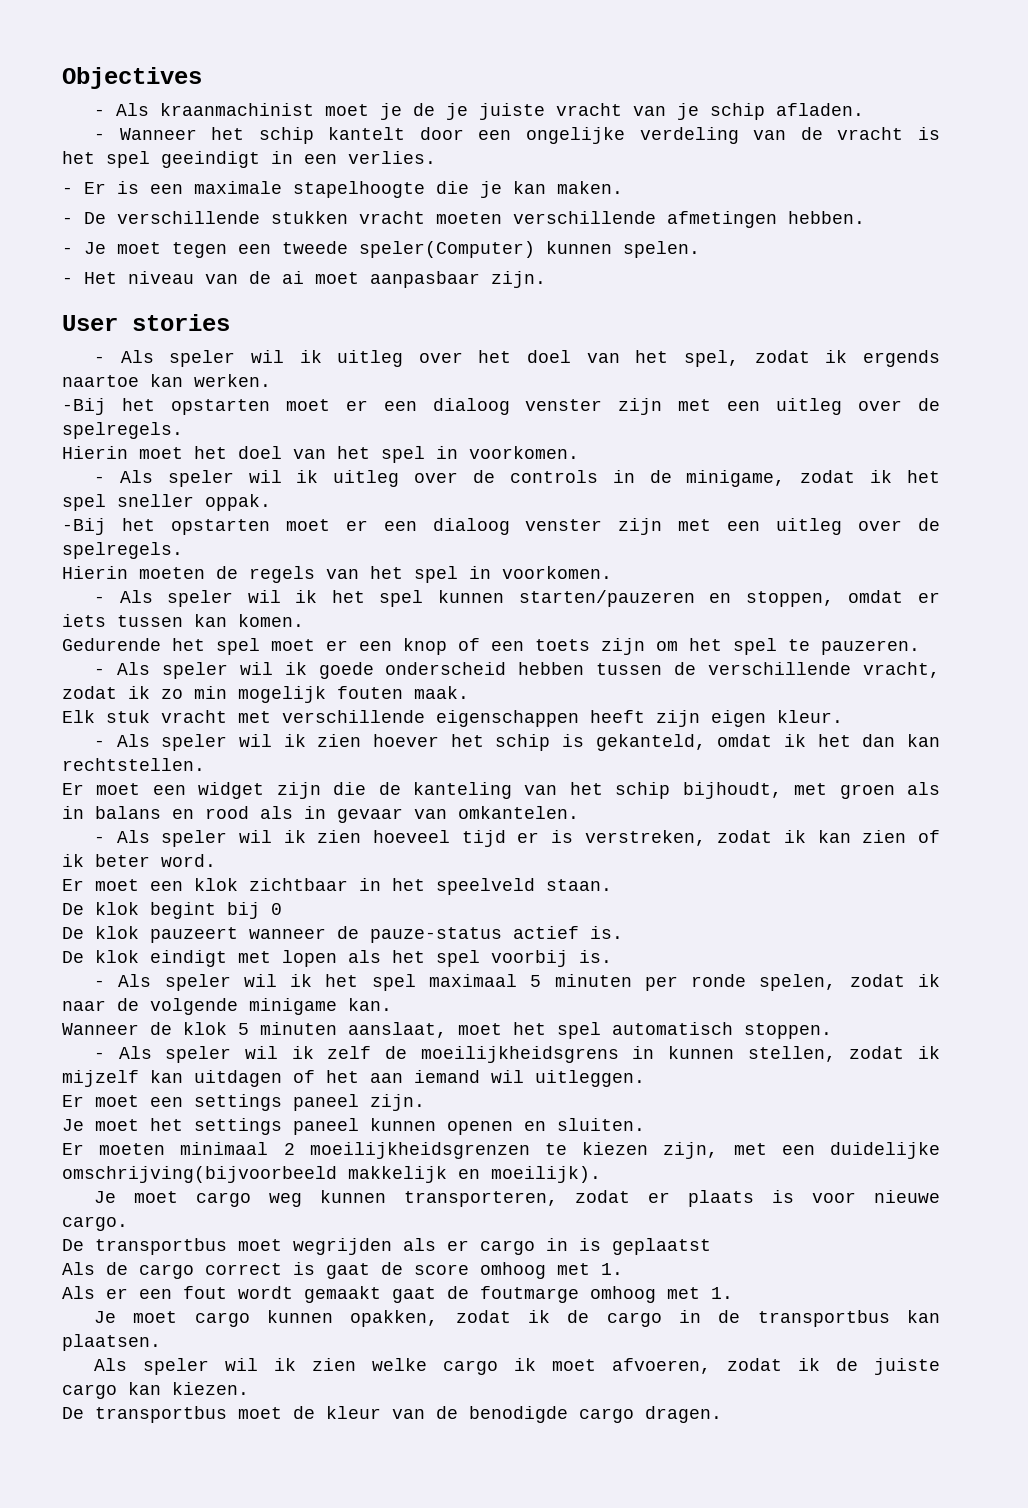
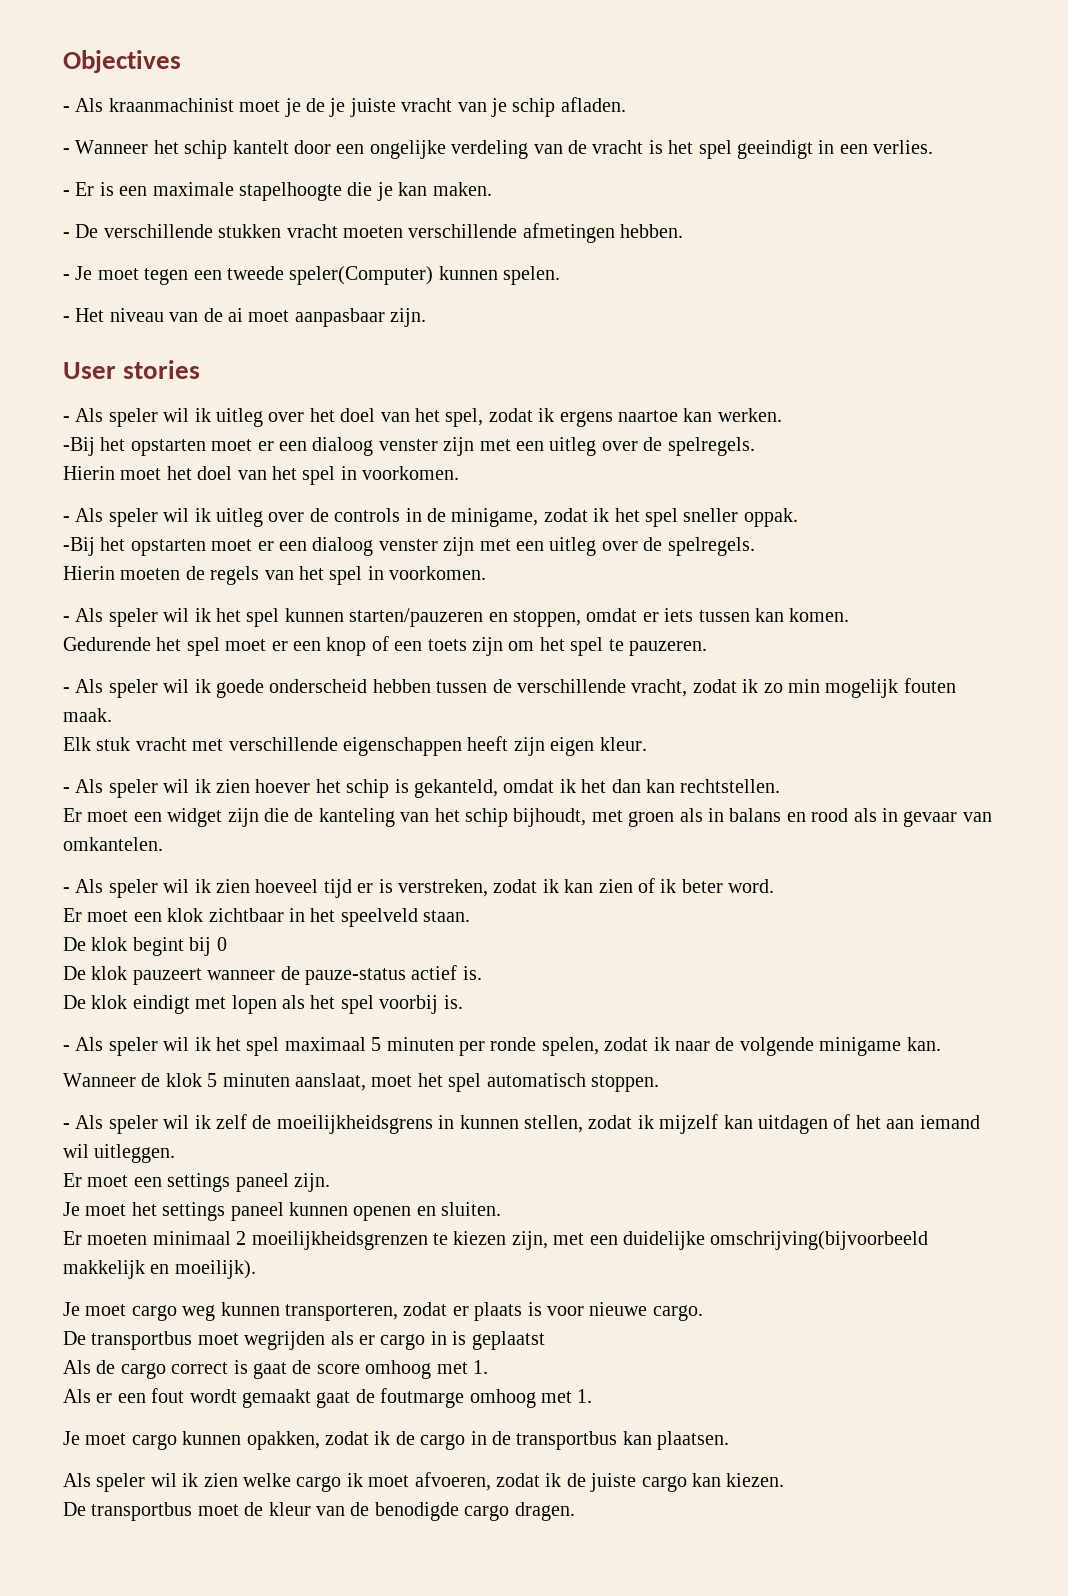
- - Als speler wil ik uitleg over het doel van het spel, zodat ik ergends naartoe kan werken.
+ - Als speler wil ik uitleg over het doel van het spel, zodat ik ergens naartoe kan werken.

